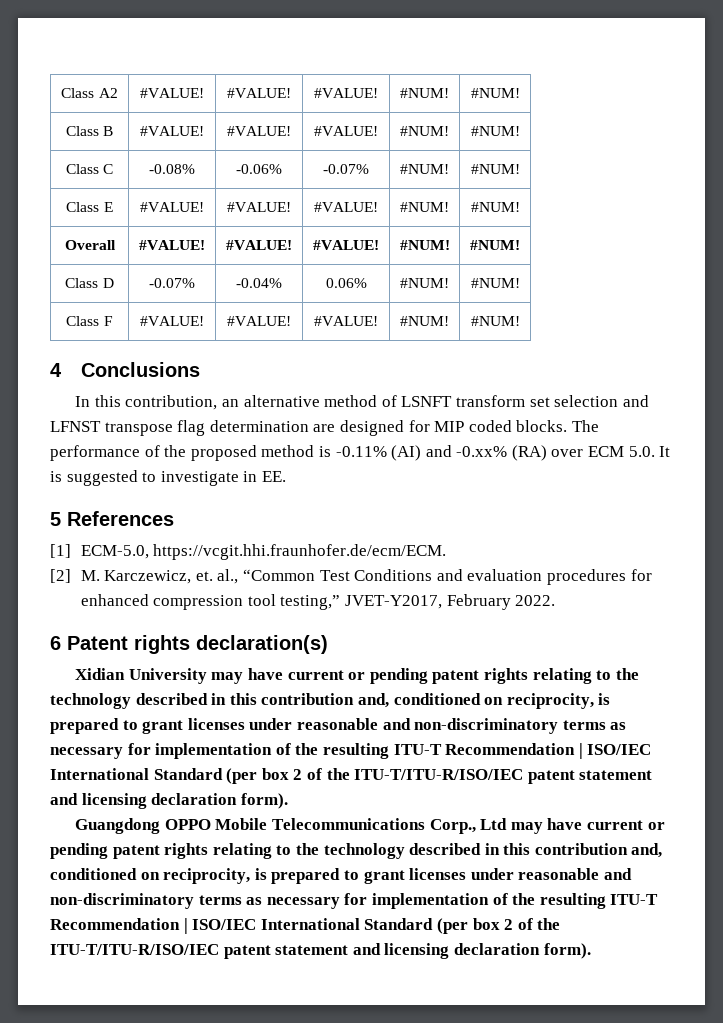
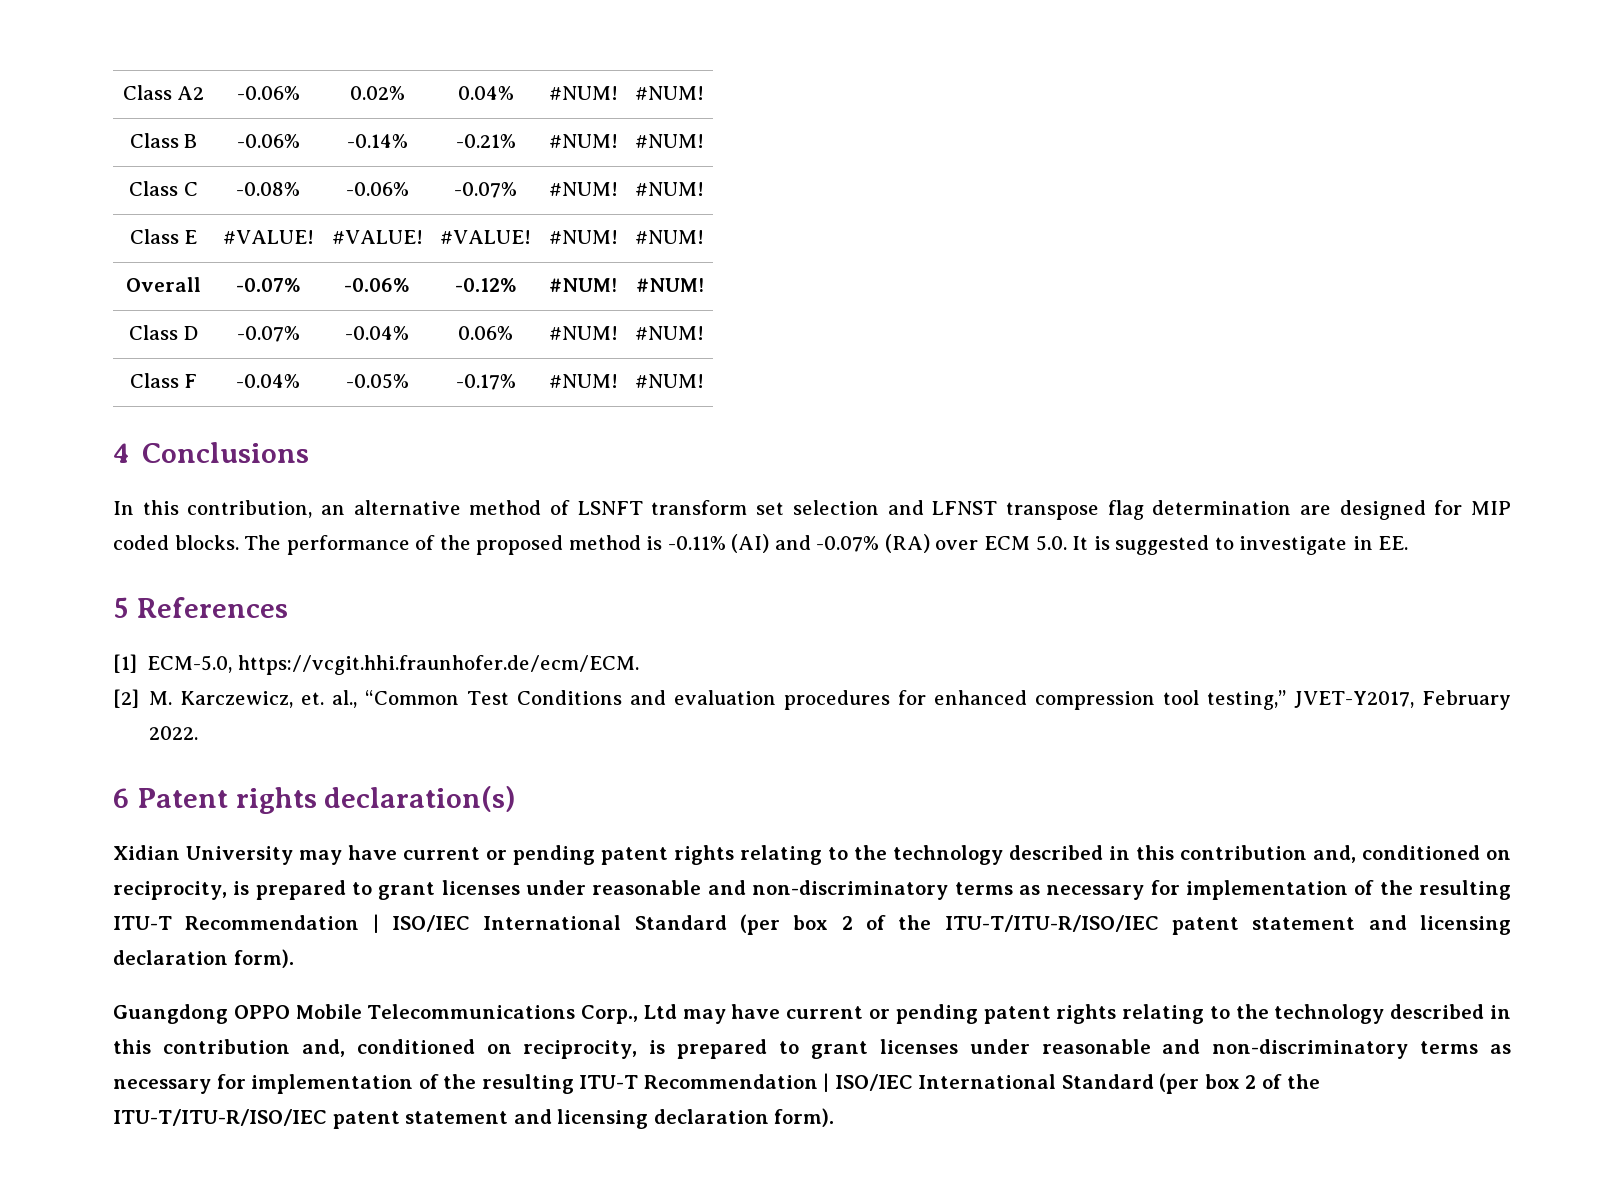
- Class A2 | #VALUE! | #VALUE! | #VALUE! | #NUM! | #NUM!
+ Class A2 | -0.06% | 0.02% | 0.04% | #NUM! | #NUM!
- Class B | #VALUE! | #VALUE! | #VALUE! | #NUM! | #NUM!
+ Class B | -0.06% | -0.14% | -0.21% | #NUM! | #NUM!
- Overall | #VALUE! | #VALUE! | #VALUE! | #NUM! | #NUM!
+ Overall | -0.07% | -0.06% | -0.12% | #NUM! | #NUM!
- Class F | #VALUE! | #VALUE! | #VALUE! | #NUM! | #NUM!
+ Class F | -0.04% | -0.05% | -0.17% | #NUM! | #NUM!
- The performance of the proposed method is -0.11% (AI) and -0.xx% (RA) over ECM 5.0. It is suggested to investigate in EE.
+ The performance of the proposed method is -0.11% (AI) and -0.07% (RA) over ECM 5.0. It is suggested to investigate in EE.

